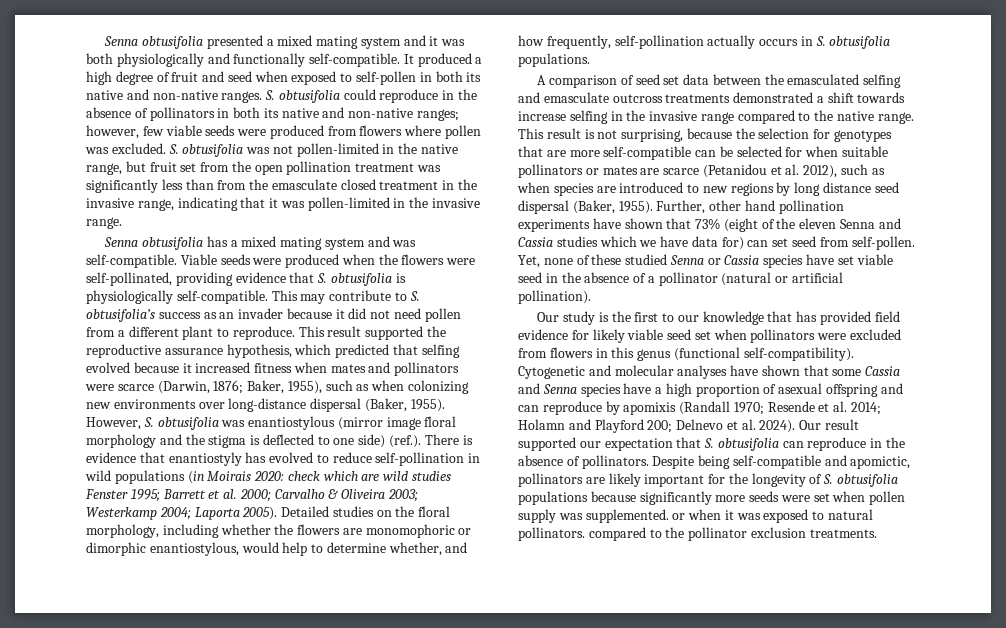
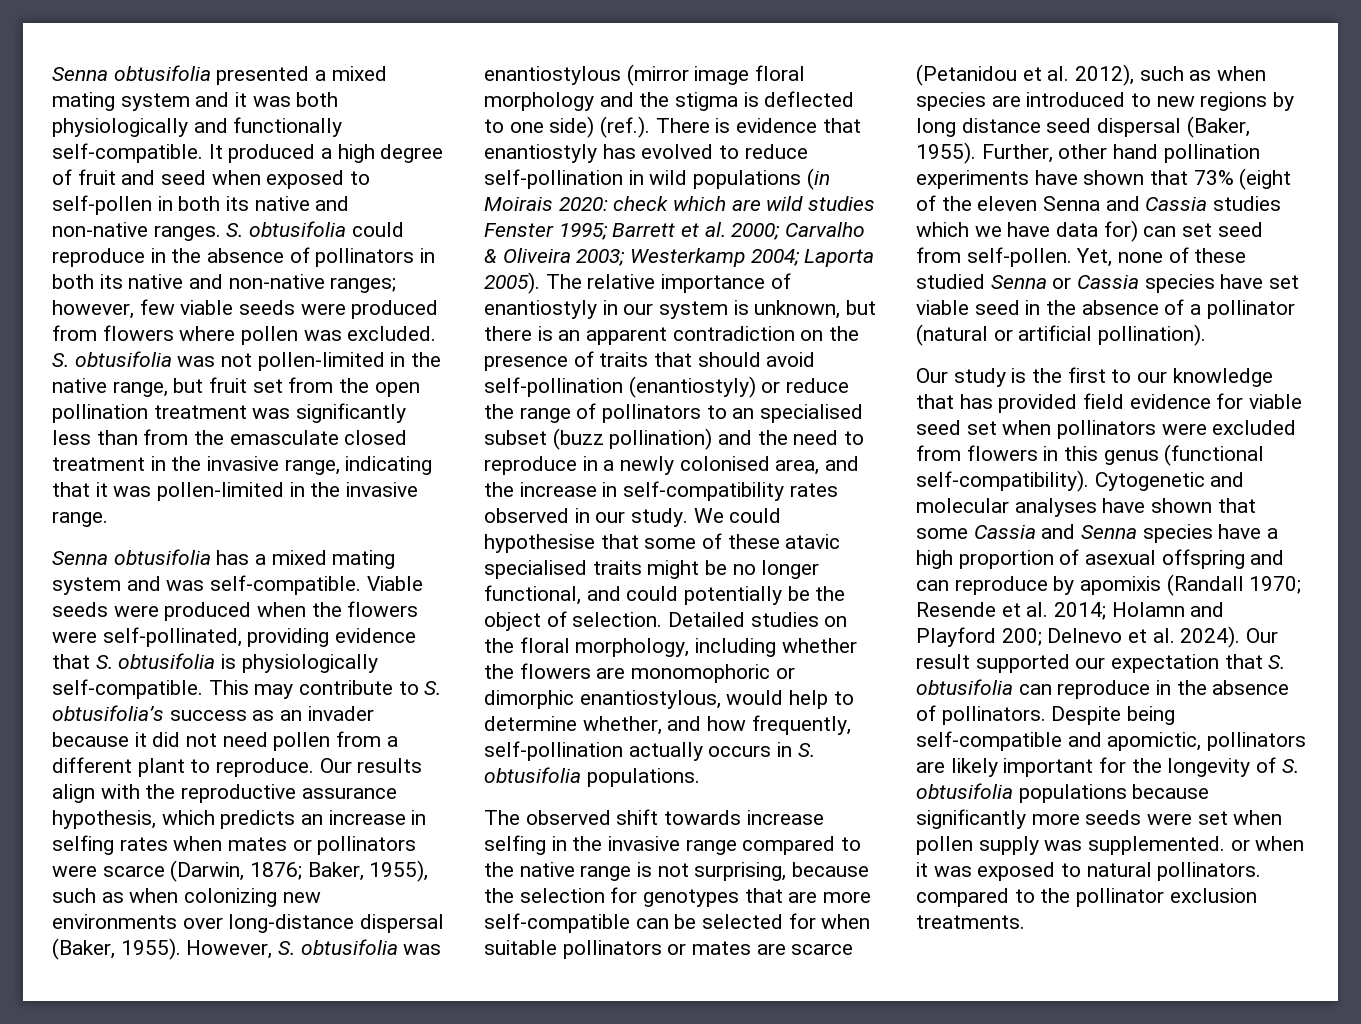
- This result supported the reproductive assurance hypothesis, which predicted that selfing evolved because it increased fitness when mates and pollinators were scarce (Darwin, 1876; Baker, 1955), such as when colonizing new environments over long-distance dispersal (Baker, 1955).
+ Our results align with the reproductive assurance hypothesis, which predicts an increase in selfing rates when mates or pollinators were scarce (Darwin, 1876; Baker, 1955), such as when colonizing new environments over long-distance dispersal (Baker, 1955).
+ The relative importance of enantiostyly in our system is unknown, but there is an apparent contradiction on the presence of traits that should avoid self-pollination (enantiostyly) or reduce the range of pollinators to an specialised subset (buzz pollination) and the need to reproduce in a newly colonised area, and the increase in self-compatibility rates observed in our study. We could hypothesise that some of these atavic specialised traits might be no longer functional, and could potentially be the object of selection.
- A comparison of seed set data between the emasculated selfing and emasculate outcross treatments demonstrated a shift towards increase selfing in the invasive range compared to the native range. This result is not surprising, because the selection for genotypes that are more self-compatible can be selected for when suitable pollinators or mates are scarce (Petanidou et al. 2012), such as when species are introduced to new regions by long distance seed dispersal (Baker, 1955).
+ The observed shift towards increase selfing in the invasive range compared to the native range is not surprising, because the selection for genotypes that are more self-compatible can be selected for when suitable pollinators or mates are scarce (Petanidou et al. 2012), such as when species are introduced to new regions by long distance seed dispersal (Baker, 1955).
- Our study is the first to our knowledge that has provided field evidence for likely viable seed set when pollinators were excluded from flowers in this genus (functional self-compatibility).
+ Our study is the first to our knowledge that has provided field evidence for viable seed set when pollinators were excluded from flowers in this genus (functional self-compatibility).

